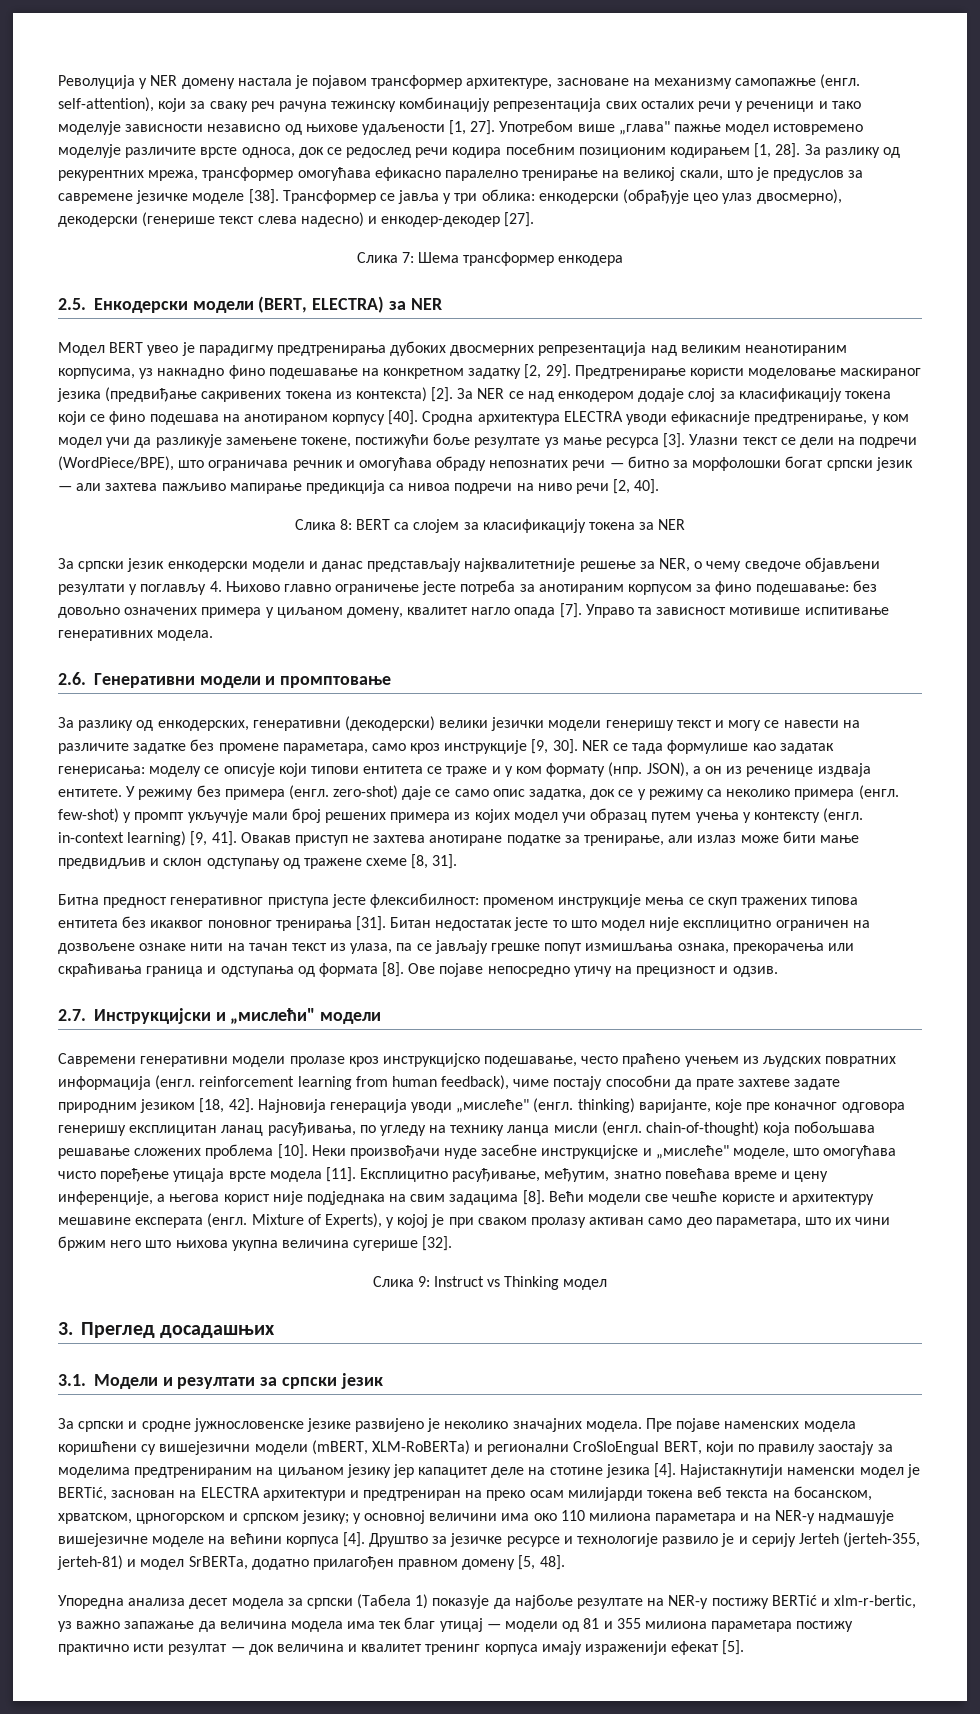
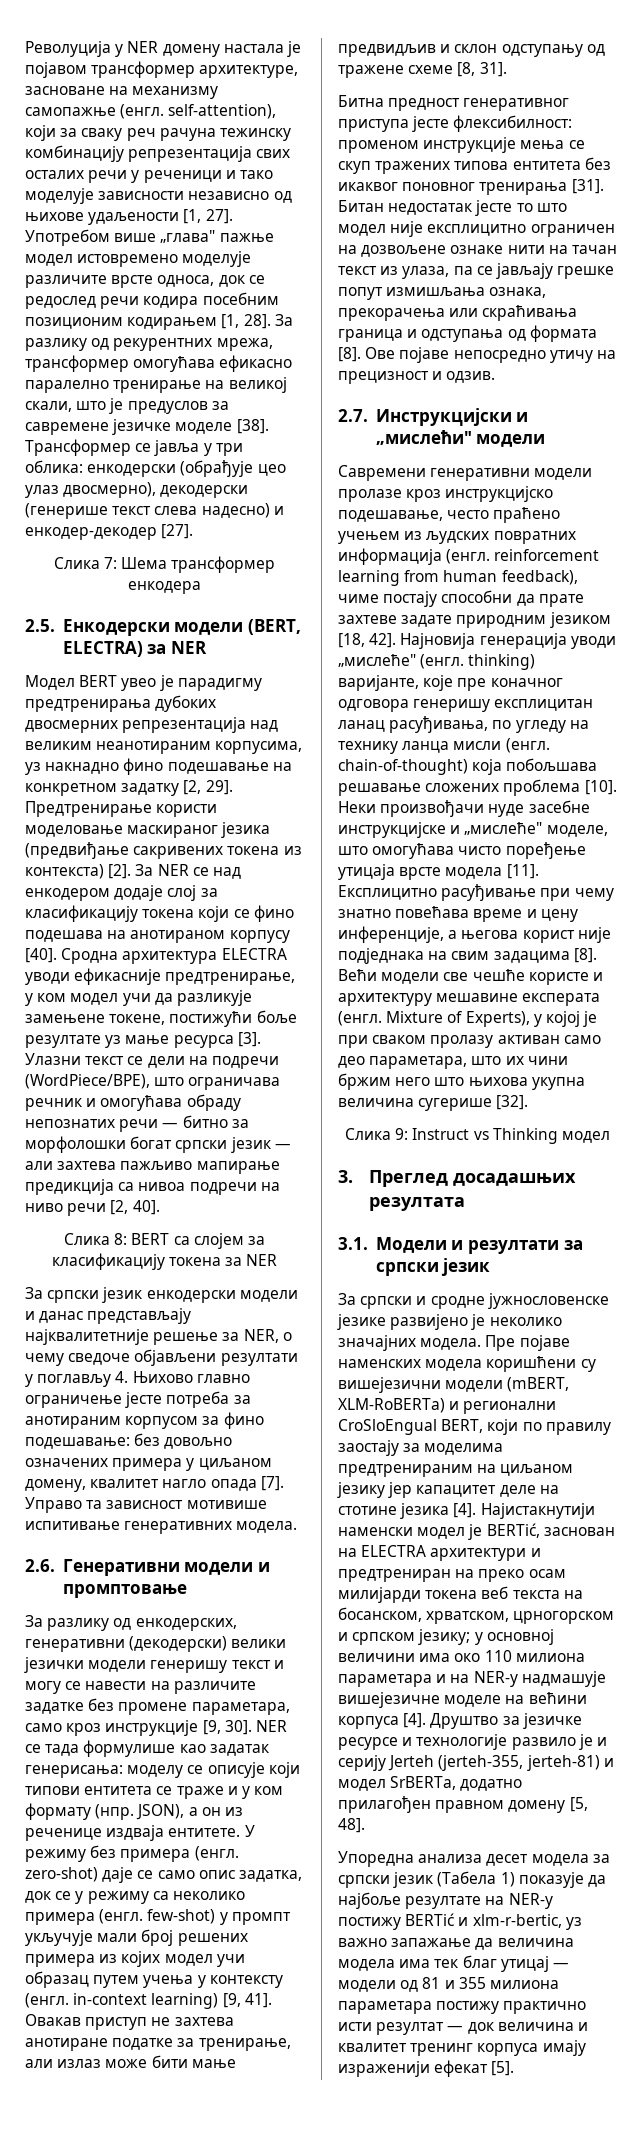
- Експлицитно расуђивање, међутим, знатно повећава време и цену инференције, а његова корист није подједнака на свим задацима [8].
+ Експлицитно расуђивање при чему знатно повећава време и цену инференције, а његова корист није подједнака на свим задацима [8].
- 3. Преглед досадашњих
+ 3. Преглед досадашњих резултата
- Упоредна анализа десет модела за српски (Табела 1) показује да најбоље резултате на NER-у постижу BERTić и xlm-r-bertic, уз важно запажање да величина модела има тек благ утицај — модели од 81 и 355 милиона параметара постижу практично исти резултат — док величина и квалитет тренинг корпуса имају израженији ефекат [5].
+ Упоредна анализа десет модела за српски језик (Табела 1) показује да најбоље резултате на NER-у постижу BERTić и xlm-r-bertic, уз важно запажање да величина модела има тек благ утицај — модели од 81 и 355 милиона параметара постижу практично исти резултат — док величина и квалитет тренинг корпуса имају израженији ефекат [5].

